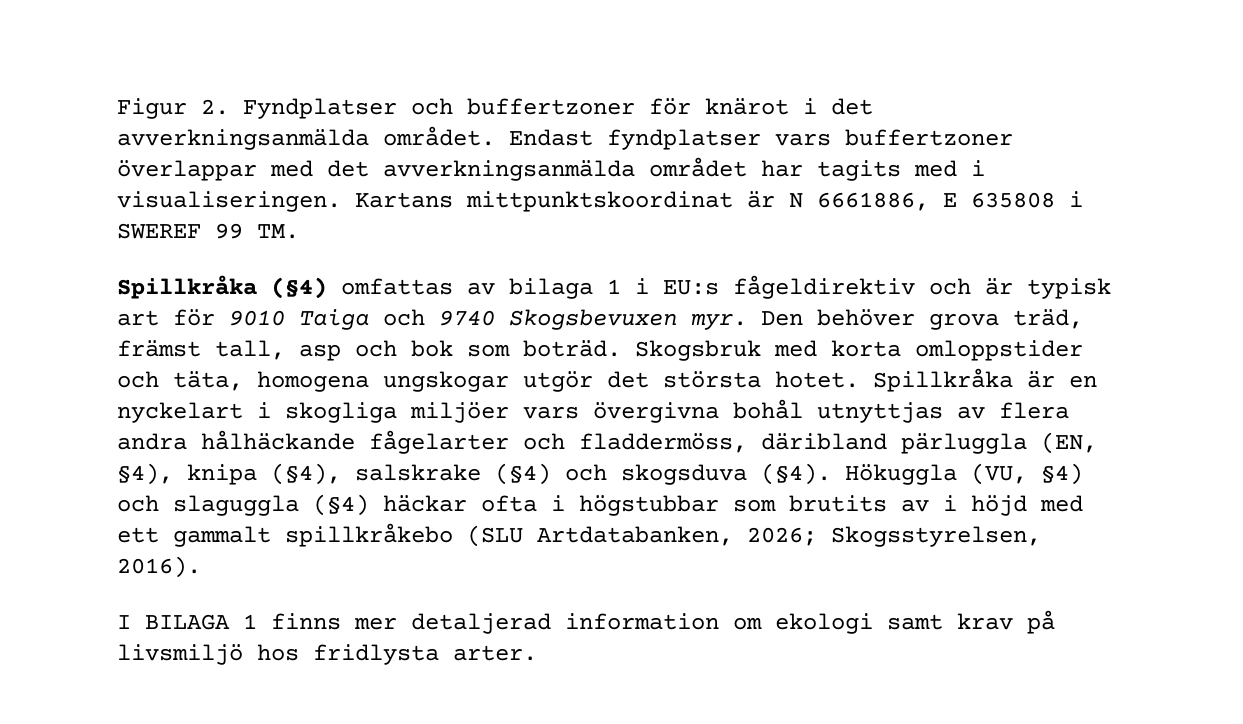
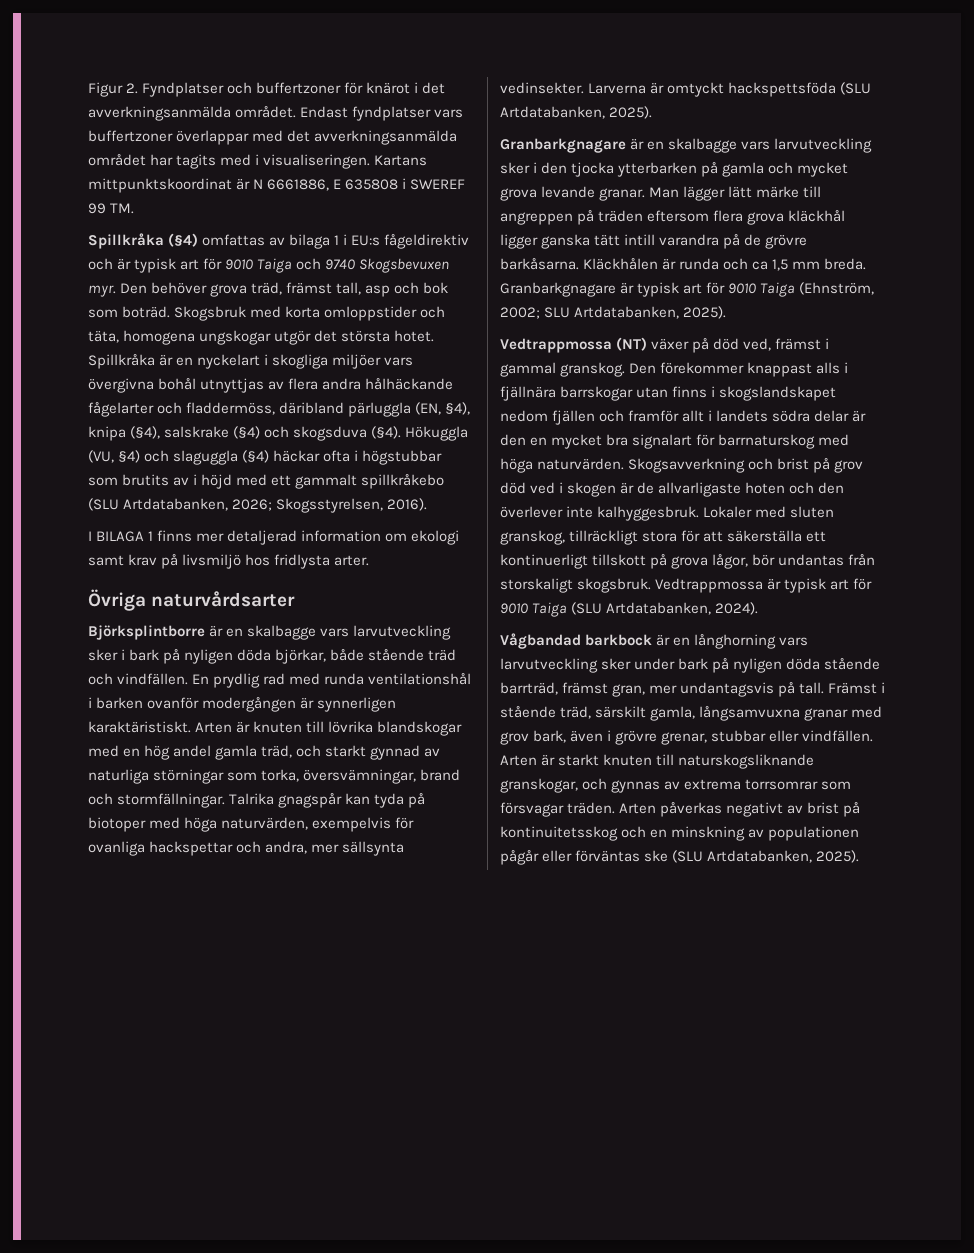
+ Övriga naturvårdsarter
+ Björksplintborre är en skalbagge vars larvutveckling sker i bark på nyligen döda björkar, både stående träd och vindfällen. En prydlig rad med runda ventilationshål i barken ovanför modergången är synnerligen karaktäristiskt. Arten är knuten till lövrika blandskogar med en hög andel gamla träd, och starkt gynnad av naturliga störningar som torka, översvämningar, brand och stormfällningar. Talrika gnagspår kan tyda på biotoper med höga naturvärden, exempelvis för ovanliga hackspettar och andra, mer sällsynta vedinsekter. Larverna är omtyckt hackspettsföda (SLU Artdatabanken, 2025).
+ Granbarkgnagare är en skalbagge vars larvutveckling sker i den tjocka ytterbarken på gamla och mycket grova levande granar. Man lägger lätt märke till angreppen på träden eftersom flera grova kläckhål ligger ganska tätt intill varandra på de grövre barkåsarna. Kläckhålen är runda och ca 1,5 mm breda. Granbarkgnagare är typisk art för 9010 Taiga (Ehnström, 2002; SLU Artdatabanken, 2025).
+ Vedtrappmossa (NT) växer på död ved, främst i gammal granskog. Den förekommer knappast alls i fjällnära barrskogar utan finns i skogslandskapet nedom fjällen och framför allt i landets södra delar är den en mycket bra signalart för barrnaturskog med höga naturvärden. Skogsavverkning och brist på grov död ved i skogen är de allvarligaste hoten och den överlever inte kalhyggesbruk. Lokaler med sluten granskog, tillräckligt stora för att säkerställa ett kontinuerligt tillskott på grova lågor, bör undantas från storskaligt skogsbruk. Vedtrappmossa är typisk art för 9010 Taiga (SLU Artdatabanken, 2024).
+ Vågbandad barkbock är en långhorning vars larvutveckling sker under bark på nyligen döda stående barrträd, främst gran, mer undantagsvis på tall. Främst i stående träd, särskilt gamla, långsamvuxna granar med grov bark, även i grövre grenar, stubbar eller vindfällen. Arten är starkt knuten till naturskogsliknande granskogar, och gynnas av extrema torrsomrar som försvagar träden. Arten påverkas negativt av brist på kontinuitetsskog och en minskning av populationen pågår eller förväntas ske (SLU Artdatabanken, 2025).

